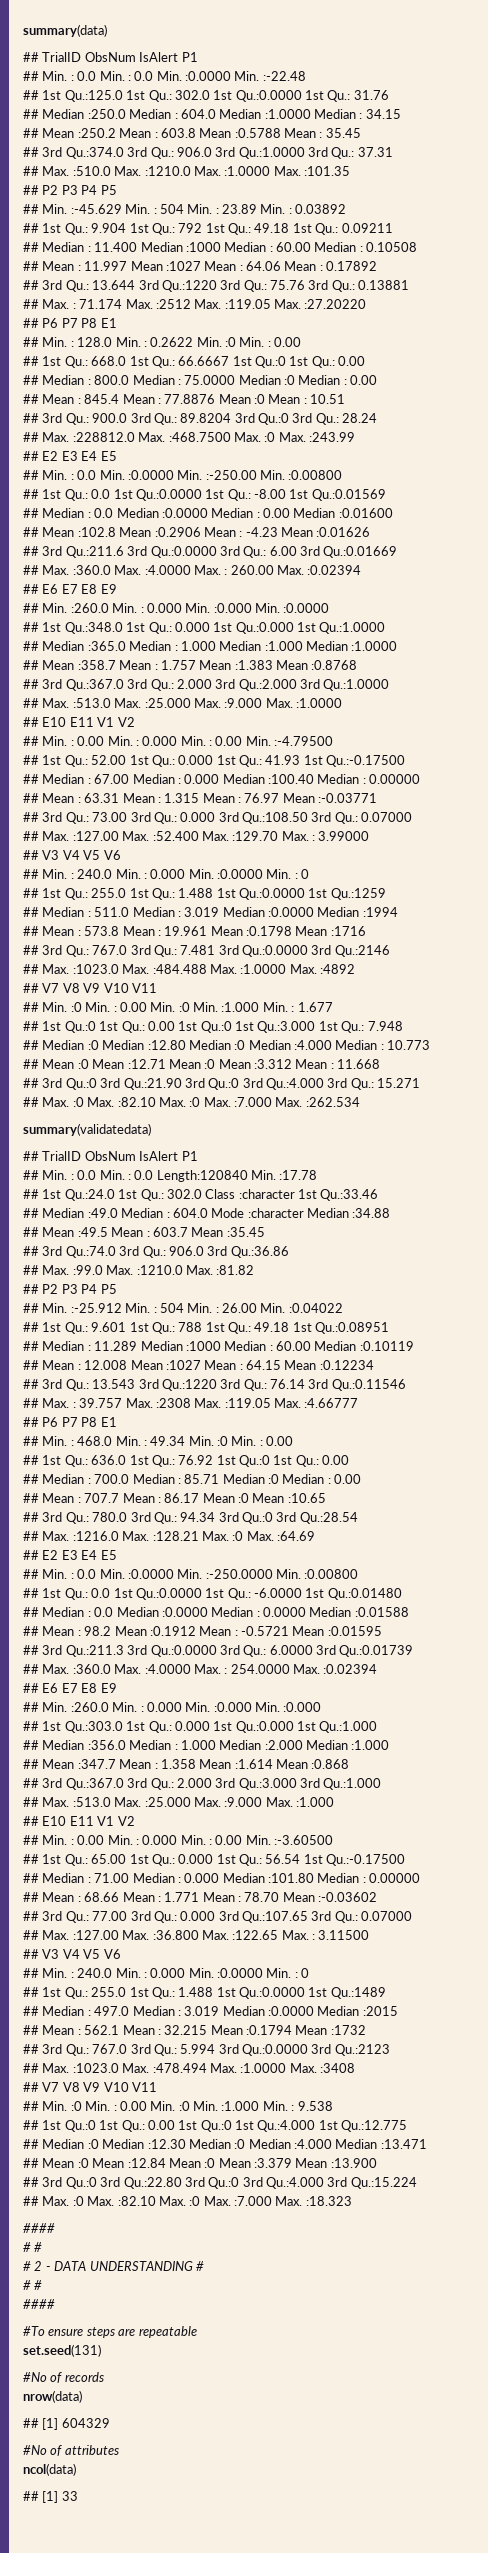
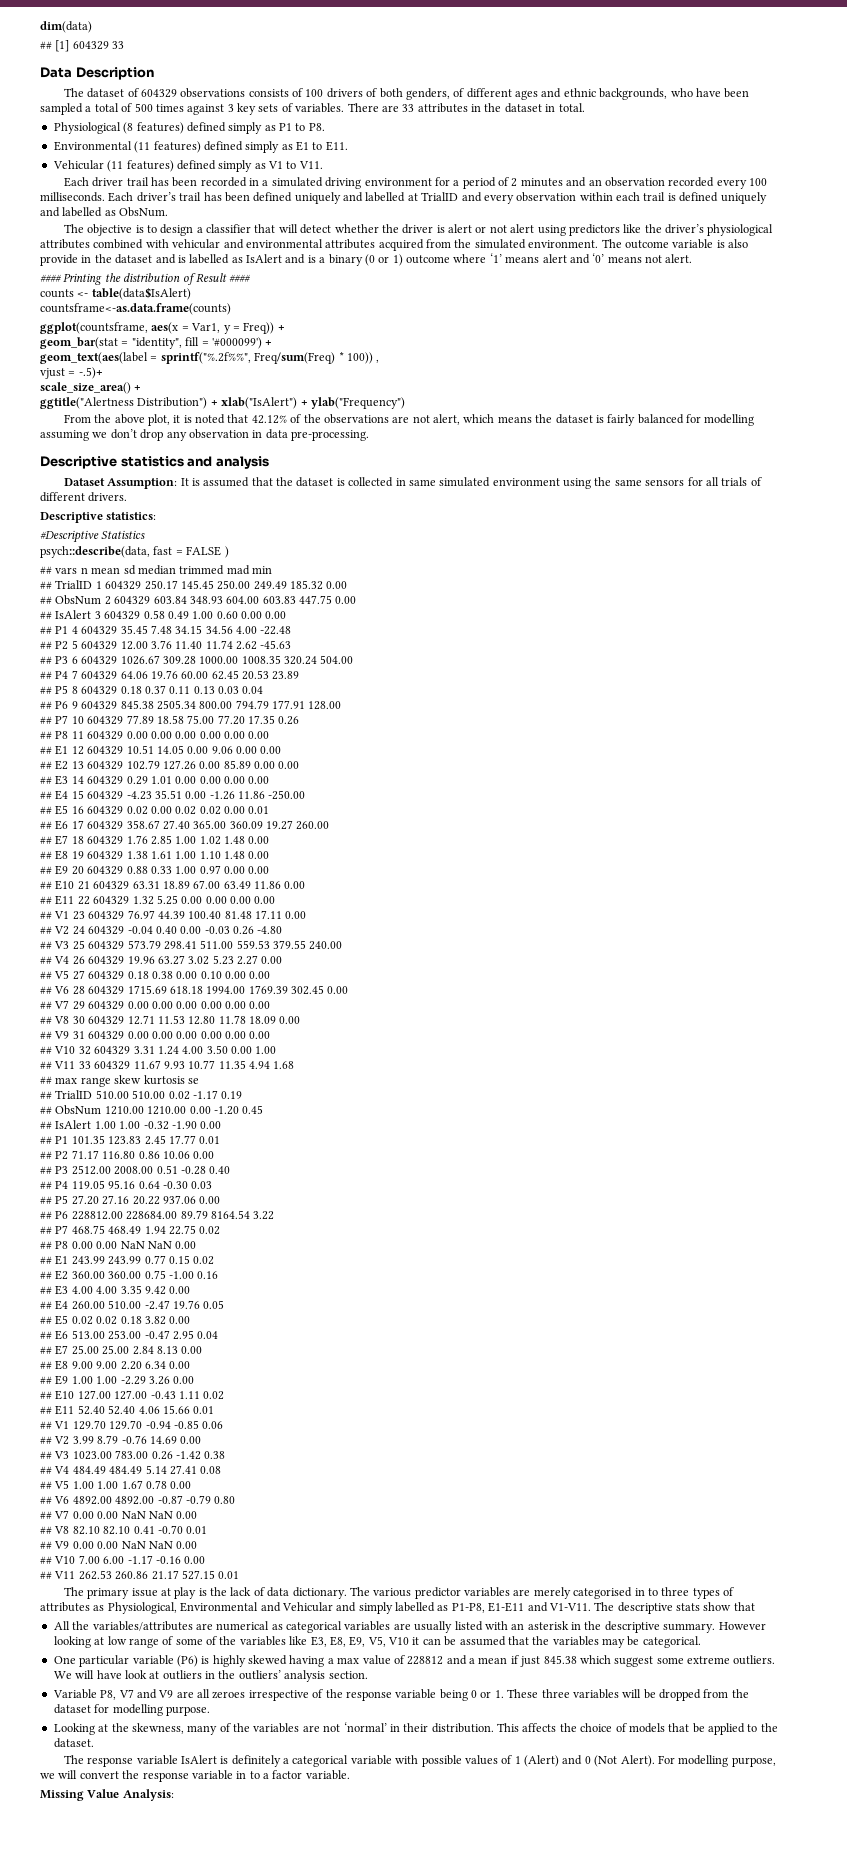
- summary(data)
- ## TrialID ObsNum IsAlert P1
- ## Min. : 0.0 Min. : 0.0 Min. :0.0000 Min. :-22.48
- ## 1st Qu.:125.0 1st Qu.: 302.0 1st Qu.:0.0000 1st Qu.: 31.76
- ## Median :250.0 Median : 604.0 Median :1.0000 Median : 34.15
- ## Mean :250.2 Mean : 603.8 Mean :0.5788 Mean : 35.45
- ## 3rd Qu.:374.0 3rd Qu.: 906.0 3rd Qu.:1.0000 3rd Qu.: 37.31
- ## Max. :510.0 Max. :1210.0 Max. :1.0000 Max. :101.35
- ## P2 P3 P4 P5
- ## Min. :-45.629 Min. : 504 Min. : 23.89 Min. : 0.03892
- ## 1st Qu.: 9.904 1st Qu.: 792 1st Qu.: 49.18 1st Qu.: 0.09211
- ## Median : 11.400 Median :1000 Median : 60.00 Median : 0.10508
- ## Mean : 11.997 Mean :1027 Mean : 64.06 Mean : 0.17892
- ## 3rd Qu.: 13.644 3rd Qu.:1220 3rd Qu.: 75.76 3rd Qu.: 0.13881
- ## Max. : 71.174 Max. :2512 Max. :119.05 Max. :27.20220
- ## P6 P7 P8 E1
- ## Min. : 128.0 Min. : 0.2622 Min. :0 Min. : 0.00
- ## 1st Qu.: 668.0 1st Qu.: 66.6667 1st Qu.:0 1st Qu.: 0.00
- ## Median : 800.0 Median : 75.0000 Median :0 Median : 0.00
- ## Mean : 845.4 Mean : 77.8876 Mean :0 Mean : 10.51
- ## 3rd Qu.: 900.0 3rd Qu.: 89.8204 3rd Qu.:0 3rd Qu.: 28.24
- ## Max. :228812.0 Max. :468.7500 Max. :0 Max. :243.99
- ## E2 E3 E4 E5
- ## Min. : 0.0 Min. :0.0000 Min. :-250.00 Min. :0.00800
- ## 1st Qu.: 0.0 1st Qu.:0.0000 1st Qu.: -8.00 1st Qu.:0.01569
- ## Median : 0.0 Median :0.0000 Median : 0.00 Median :0.01600
- ## Mean :102.8 Mean :0.2906 Mean : -4.23 Mean :0.01626
- ## 3rd Qu.:211.6 3rd Qu.:0.0000 3rd Qu.: 6.00 3rd Qu.:0.01669
- ## Max. :360.0 Max. :4.0000 Max. : 260.00 Max. :0.02394
- ## E6 E7 E8 E9
- ## Min. :260.0 Min. : 0.000 Min. :0.000 Min. :0.0000
- ## 1st Qu.:348.0 1st Qu.: 0.000 1st Qu.:0.000 1st Qu.:1.0000
- ## Median :365.0 Median : 1.000 Median :1.000 Median :1.0000
- ## Mean :358.7 Mean : 1.757 Mean :1.383 Mean :0.8768
- ## 3rd Qu.:367.0 3rd Qu.: 2.000 3rd Qu.:2.000 3rd Qu.:1.0000
- ## Max. :513.0 Max. :25.000 Max. :9.000 Max. :1.0000
- ## E10 E11 V1 V2
- ## Min. : 0.00 Min. : 0.000 Min. : 0.00 Min. :-4.79500
- ## 1st Qu.: 52.00 1st Qu.: 0.000 1st Qu.: 41.93 1st Qu.:-0.17500
- ## Median : 67.00 Median : 0.000 Median :100.40 Median : 0.00000
- ## Mean : 63.31 Mean : 1.315 Mean : 76.97 Mean :-0.03771
- ## 3rd Qu.: 73.00 3rd Qu.: 0.000 3rd Qu.:108.50 3rd Qu.: 0.07000
- ## Max. :127.00 Max. :52.400 Max. :129.70 Max. : 3.99000
- ## V3 V4 V5 V6
- ## Min. : 240.0 Min. : 0.000 Min. :0.0000 Min. : 0
- ## 1st Qu.: 255.0 1st Qu.: 1.488 1st Qu.:0.0000 1st Qu.:1259
- ## Median : 511.0 Median : 3.019 Median :0.0000 Median :1994
- ## Mean : 573.8 Mean : 19.961 Mean :0.1798 Mean :1716
- ## 3rd Qu.: 767.0 3rd Qu.: 7.481 3rd Qu.:0.0000 3rd Qu.:2146
- ## Max. :1023.0 Max. :484.488 Max. :1.0000 Max. :4892
- ## V7 V8 V9 V10 V11
- ## Min. :0 Min. : 0.00 Min. :0 Min. :1.000 Min. : 1.677
- ## 1st Qu.:0 1st Qu.: 0.00 1st Qu.:0 1st Qu.:3.000 1st Qu.: 7.948
- ## Median :0 Median :12.80 Median :0 Median :4.000 Median : 10.773
- ## Mean :0 Mean :12.71 Mean :0 Mean :3.312 Mean : 11.668
- ## 3rd Qu.:0 3rd Qu.:21.90 3rd Qu.:0 3rd Qu.:4.000 3rd Qu.: 15.271
- ## Max. :0 Max. :82.10 Max. :0 Max. :7.000 Max. :262.534
- summary(validatedata)
- ## TrialID ObsNum IsAlert P1
- ## Min. : 0.0 Min. : 0.0 Length:120840 Min. :17.78
- ## 1st Qu.:24.0 1st Qu.: 302.0 Class :character 1st Qu.:33.46
- ## Median :49.0 Median : 604.0 Mode :character Median :34.88
- ## Mean :49.5 Mean : 603.7 Mean :35.45
- ## 3rd Qu.:74.0 3rd Qu.: 906.0 3rd Qu.:36.86
- ## Max. :99.0 Max. :1210.0 Max. :81.82
- ## P2 P3 P4 P5
- ## Min. :-25.912 Min. : 504 Min. : 26.00 Min. :0.04022
- ## 1st Qu.: 9.601 1st Qu.: 788 1st Qu.: 49.18 1st Qu.:0.08951
- ## Median : 11.289 Median :1000 Median : 60.00 Median :0.10119
- ## Mean : 12.008 Mean :1027 Mean : 64.15 Mean :0.12234
- ## 3rd Qu.: 13.543 3rd Qu.:1220 3rd Qu.: 76.14 3rd Qu.:0.11546
- ## Max. : 39.757 Max. :2308 Max. :119.05 Max. :4.66777
- ## P6 P7 P8 E1
- ## Min. : 468.0 Min. : 49.34 Min. :0 Min. : 0.00
- ## 1st Qu.: 636.0 1st Qu.: 76.92 1st Qu.:0 1st Qu.: 0.00
- ## Median : 700.0 Median : 85.71 Median :0 Median : 0.00
- ## Mean : 707.7 Mean : 86.17 Mean :0 Mean :10.65
- ## 3rd Qu.: 780.0 3rd Qu.: 94.34 3rd Qu.:0 3rd Qu.:28.54
- ## Max. :1216.0 Max. :128.21 Max. :0 Max. :64.69
- ## E2 E3 E4 E5
- ## Min. : 0.0 Min. :0.0000 Min. :-250.0000 Min. :0.00800
- ## 1st Qu.: 0.0 1st Qu.:0.0000 1st Qu.: -6.0000 1st Qu.:0.01480
- ## Median : 0.0 Median :0.0000 Median : 0.0000 Median :0.01588
- ## Mean : 98.2 Mean :0.1912 Mean : -0.5721 Mean :0.01595
- ## 3rd Qu.:211.3 3rd Qu.:0.0000 3rd Qu.: 6.0000 3rd Qu.:0.01739
- ## Max. :360.0 Max. :4.0000 Max. : 254.0000 Max. :0.02394
- ## E6 E7 E8 E9
- ## Min. :260.0 Min. : 0.000 Min. :0.000 Min. :0.000
- ## 1st Qu.:303.0 1st Qu.: 0.000 1st Qu.:0.000 1st Qu.:1.000
- ## Median :356.0 Median : 1.000 Median :2.000 Median :1.000
- ## Mean :347.7 Mean : 1.358 Mean :1.614 Mean :0.868
- ## 3rd Qu.:367.0 3rd Qu.: 2.000 3rd Qu.:3.000 3rd Qu.:1.000
- ## Max. :513.0 Max. :25.000 Max. :9.000 Max. :1.000
- ## E10 E11 V1 V2
- ## Min. : 0.00 Min. : 0.000 Min. : 0.00 Min. :-3.60500
- ## 1st Qu.: 65.00 1st Qu.: 0.000 1st Qu.: 56.54 1st Qu.:-0.17500
- ## Median : 71.00 Median : 0.000 Median :101.80 Median : 0.00000
- ## Mean : 68.66 Mean : 1.771 Mean : 78.70 Mean :-0.03602
- ## 3rd Qu.: 77.00 3rd Qu.: 0.000 3rd Qu.:107.65 3rd Qu.: 0.07000
- ## Max. :127.00 Max. :36.800 Max. :122.65 Max. : 3.11500
- ## V3 V4 V5 V6
- ## Min. : 240.0 Min. : 0.000 Min. :0.0000 Min. : 0
- ## 1st Qu.: 255.0 1st Qu.: 1.488 1st Qu.:0.0000 1st Qu.:1489
- ## Median : 497.0 Median : 3.019 Median :0.0000 Median :2015
- ## Mean : 562.1 Mean : 32.215 Mean :0.1794 Mean :1732
- ## 3rd Qu.: 767.0 3rd Qu.: 5.994 3rd Qu.:0.0000 3rd Qu.:2123
- ## Max. :1023.0 Max. :478.494 Max. :1.0000 Max. :3408
- ## V7 V8 V9 V10 V11
- ## Min. :0 Min. : 0.00 Min. :0 Min. :1.000 Min. : 9.538
- ## 1st Qu.:0 1st Qu.: 0.00 1st Qu.:0 1st Qu.:4.000 1st Qu.:12.775
- ## Median :0 Median :12.30 Median :0 Median :4.000 Median :13.471
- ## Mean :0 Mean :12.84 Mean :0 Mean :3.379 Mean :13.900
- ## 3rd Qu.:0 3rd Qu.:22.80 3rd Qu.:0 3rd Qu.:4.000 3rd Qu.:15.224
- ## Max. :0 Max. :82.10 Max. :0 Max. :7.000 Max. :18.323
- ####
- # #
- # 2 - DATA UNDERSTANDING #
- # #
- ####
- #To ensure steps are repeatable
- set.seed(131)
- #No of records
- nrow(data)
- ## [1] 604329
- #No of attributes
- ncol(data)
- ## [1] 33
+ dim(data)
+ ## [1] 604329 33
+ Data Description
+ The dataset of 604329 observations consists of 100 drivers of both genders, of different ages and ethnic backgrounds, who have been sampled a total of 500 times against 3 key sets of variables. There are 33 attributes in the dataset in total.
+ Physiological (8 features) defined simply as P1 to P8.
+ Environmental (11 features) defined simply as E1 to E11.
+ Vehicular (11 features) defined simply as V1 to V11.
+ Each driver trail has been recorded in a simulated driving environment for a period of 2 minutes and an observation recorded every 100 milliseconds. Each driver’s trail has been defined uniquely and labelled at TrialID and every observation within each trail is defined uniquely and labelled as ObsNum.
+ The objective is to design a classifier that will detect whether the driver is alert or not alert using predictors like the driver’s physiological attributes combined with vehicular and environmental attributes acquired from the simulated environment. The outcome variable is also provide in the dataset and is labelled as IsAlert and is a binary (0 or 1) outcome where ‘1’ means alert and ‘0’ means not alert.
+ #### Printing the distribution of Result ####
+ counts <- table(data$IsAlert)
+ countsframe<-as.data.frame(counts)
+ ggplot(countsframe, aes(x = Var1, y = Freq)) +
+ geom_bar(stat = "identity", fill = '#000099') +
+ geom_text(aes(label = sprintf("%.2f%%", Freq/sum(Freq) * 100)) ,
+ vjust = -.5)+
+ scale_size_area() +
+ ggtitle("Alertness Distribution") + xlab("IsAlert") + ylab("Frequency")
+ From the above plot, it is noted that 42.12% of the observations are not alert, which means the dataset is fairly balanced for modelling assuming we don’t drop any observation in data pre-processing.
+ Descriptive statistics and analysis
+ Dataset Assumption: It is assumed that the dataset is collected in same simulated environment using the same sensors for all trials of different drivers.
+ Descriptive statistics:
+ #Descriptive Statistics
+ psych::describe(data, fast = FALSE )
+ ## vars n mean sd median trimmed mad min
+ ## TrialID 1 604329 250.17 145.45 250.00 249.49 185.32 0.00
+ ## ObsNum 2 604329 603.84 348.93 604.00 603.83 447.75 0.00
+ ## IsAlert 3 604329 0.58 0.49 1.00 0.60 0.00 0.00
+ ## P1 4 604329 35.45 7.48 34.15 34.56 4.00 -22.48
+ ## P2 5 604329 12.00 3.76 11.40 11.74 2.62 -45.63
+ ## P3 6 604329 1026.67 309.28 1000.00 1008.35 320.24 504.00
+ ## P4 7 604329 64.06 19.76 60.00 62.45 20.53 23.89
+ ## P5 8 604329 0.18 0.37 0.11 0.13 0.03 0.04
+ ## P6 9 604329 845.38 2505.34 800.00 794.79 177.91 128.00
+ ## P7 10 604329 77.89 18.58 75.00 77.20 17.35 0.26
+ ## P8 11 604329 0.00 0.00 0.00 0.00 0.00 0.00
+ ## E1 12 604329 10.51 14.05 0.00 9.06 0.00 0.00
+ ## E2 13 604329 102.79 127.26 0.00 85.89 0.00 0.00
+ ## E3 14 604329 0.29 1.01 0.00 0.00 0.00 0.00
+ ## E4 15 604329 -4.23 35.51 0.00 -1.26 11.86 -250.00
+ ## E5 16 604329 0.02 0.00 0.02 0.02 0.00 0.01
+ ## E6 17 604329 358.67 27.40 365.00 360.09 19.27 260.00
+ ## E7 18 604329 1.76 2.85 1.00 1.02 1.48 0.00
+ ## E8 19 604329 1.38 1.61 1.00 1.10 1.48 0.00
+ ## E9 20 604329 0.88 0.33 1.00 0.97 0.00 0.00
+ ## E10 21 604329 63.31 18.89 67.00 63.49 11.86 0.00
+ ## E11 22 604329 1.32 5.25 0.00 0.00 0.00 0.00
+ ## V1 23 604329 76.97 44.39 100.40 81.48 17.11 0.00
+ ## V2 24 604329 -0.04 0.40 0.00 -0.03 0.26 -4.80
+ ## V3 25 604329 573.79 298.41 511.00 559.53 379.55 240.00
+ ## V4 26 604329 19.96 63.27 3.02 5.23 2.27 0.00
+ ## V5 27 604329 0.18 0.38 0.00 0.10 0.00 0.00
+ ## V6 28 604329 1715.69 618.18 1994.00 1769.39 302.45 0.00
+ ## V7 29 604329 0.00 0.00 0.00 0.00 0.00 0.00
+ ## V8 30 604329 12.71 11.53 12.80 11.78 18.09 0.00
+ ## V9 31 604329 0.00 0.00 0.00 0.00 0.00 0.00
+ ## V10 32 604329 3.31 1.24 4.00 3.50 0.00 1.00
+ ## V11 33 604329 11.67 9.93 10.77 11.35 4.94 1.68
+ ## max range skew kurtosis se
+ ## TrialID 510.00 510.00 0.02 -1.17 0.19
+ ## ObsNum 1210.00 1210.00 0.00 -1.20 0.45
+ ## IsAlert 1.00 1.00 -0.32 -1.90 0.00
+ ## P1 101.35 123.83 2.45 17.77 0.01
+ ## P2 71.17 116.80 0.86 10.06 0.00
+ ## P3 2512.00 2008.00 0.51 -0.28 0.40
+ ## P4 119.05 95.16 0.64 -0.30 0.03
+ ## P5 27.20 27.16 20.22 937.06 0.00
+ ## P6 228812.00 228684.00 89.79 8164.54 3.22
+ ## P7 468.75 468.49 1.94 22.75 0.02
+ ## P8 0.00 0.00 NaN NaN 0.00
+ ## E1 243.99 243.99 0.77 0.15 0.02
+ ## E2 360.00 360.00 0.75 -1.00 0.16
+ ## E3 4.00 4.00 3.35 9.42 0.00
+ ## E4 260.00 510.00 -2.47 19.76 0.05
+ ## E5 0.02 0.02 0.18 3.82 0.00
+ ## E6 513.00 253.00 -0.47 2.95 0.04
+ ## E7 25.00 25.00 2.84 8.13 0.00
+ ## E8 9.00 9.00 2.20 6.34 0.00
+ ## E9 1.00 1.00 -2.29 3.26 0.00
+ ## E10 127.00 127.00 -0.43 1.11 0.02
+ ## E11 52.40 52.40 4.06 15.66 0.01
+ ## V1 129.70 129.70 -0.94 -0.85 0.06
+ ## V2 3.99 8.79 -0.76 14.69 0.00
+ ## V3 1023.00 783.00 0.26 -1.42 0.38
+ ## V4 484.49 484.49 5.14 27.41 0.08
+ ## V5 1.00 1.00 1.67 0.78 0.00
+ ## V6 4892.00 4892.00 -0.87 -0.79 0.80
+ ## V7 0.00 0.00 NaN NaN 0.00
+ ## V8 82.10 82.10 0.41 -0.70 0.01
+ ## V9 0.00 0.00 NaN NaN 0.00
+ ## V10 7.00 6.00 -1.17 -0.16 0.00
+ ## V11 262.53 260.86 21.17 527.15 0.01
+ The primary issue at play is the lack of data dictionary. The various predictor variables are merely categorised in to three types of attributes as Physiological, Environmental and Vehicular and simply labelled as P1-P8, E1-E11 and V1-V11. The descriptive stats show that
+ All the variables/attributes are numerical as categorical variables are usually listed with an asterisk in the descriptive summary. However looking at low range of some of the variables like E3, E8, E9, V5, V10 it can be assumed that the variables may be categorical.
+ One particular variable (P6) is highly skewed having a max value of 228812 and a mean if just 845.38 which suggest some extreme outliers. We will have look at outliers in the outliers’ analysis section.
+ Variable P8, V7 and V9 are all zeroes irrespective of the response variable being 0 or 1. These three variables will be dropped from the dataset for modelling purpose.
+ Looking at the skewness, many of the variables are not ‘normal’ in their distribution. This affects the choice of models that be applied to the dataset.
+ The response variable IsAlert is definitely a categorical variable with possible values of 1 (Alert) and 0 (Not Alert). For modelling purpose, we will convert the response variable in to a factor variable.
+ Missing Value Analysis:

